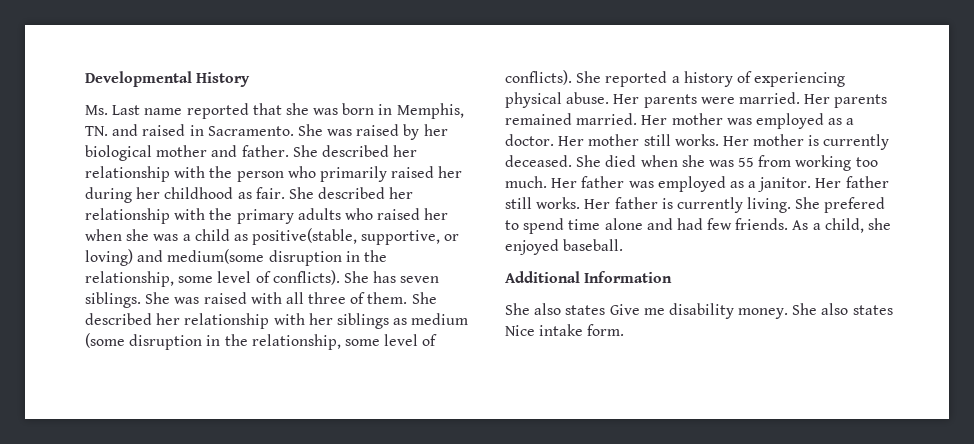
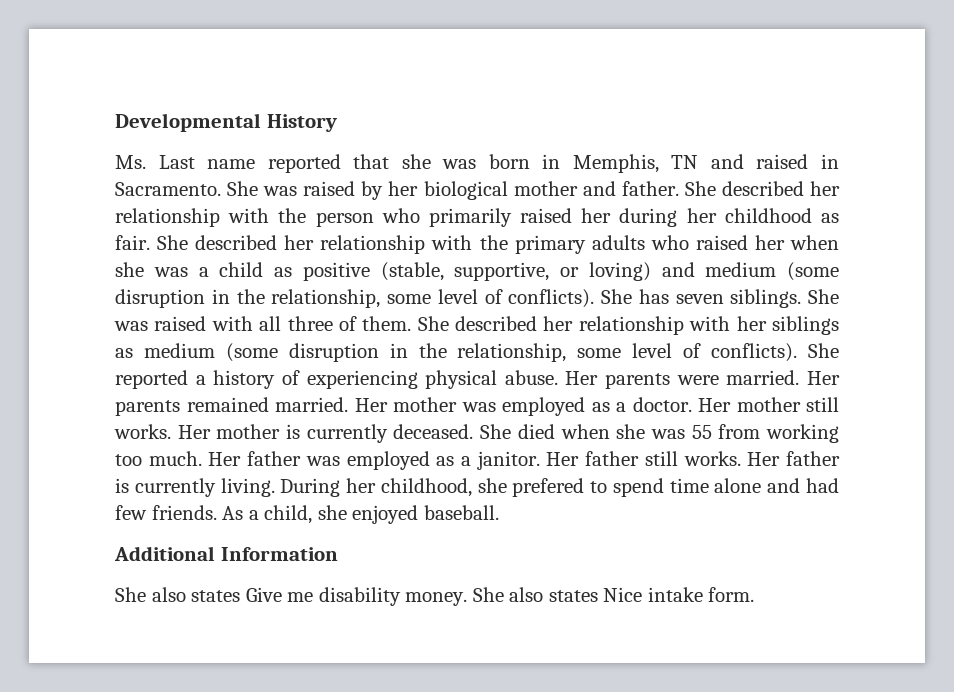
- Ms. Last name reported that she was born in Memphis, TN. and raised in Sacramento.
+ Ms. Last name reported that she was born in Memphis, TN and raised in Sacramento.
- She described her relationship with the primary adults who raised her when she was a child as positive(stable, supportive, or loving) and medium(some disruption in the relationship, some level of conflicts).
+ She described her relationship with the primary adults who raised her when she was a child as positive (stable, supportive, or loving) and medium (some disruption in the relationship, some level of conflicts).
- She prefered to spend time alone and had few friends.
+ During her childhood, she prefered to spend time alone and had few friends.

